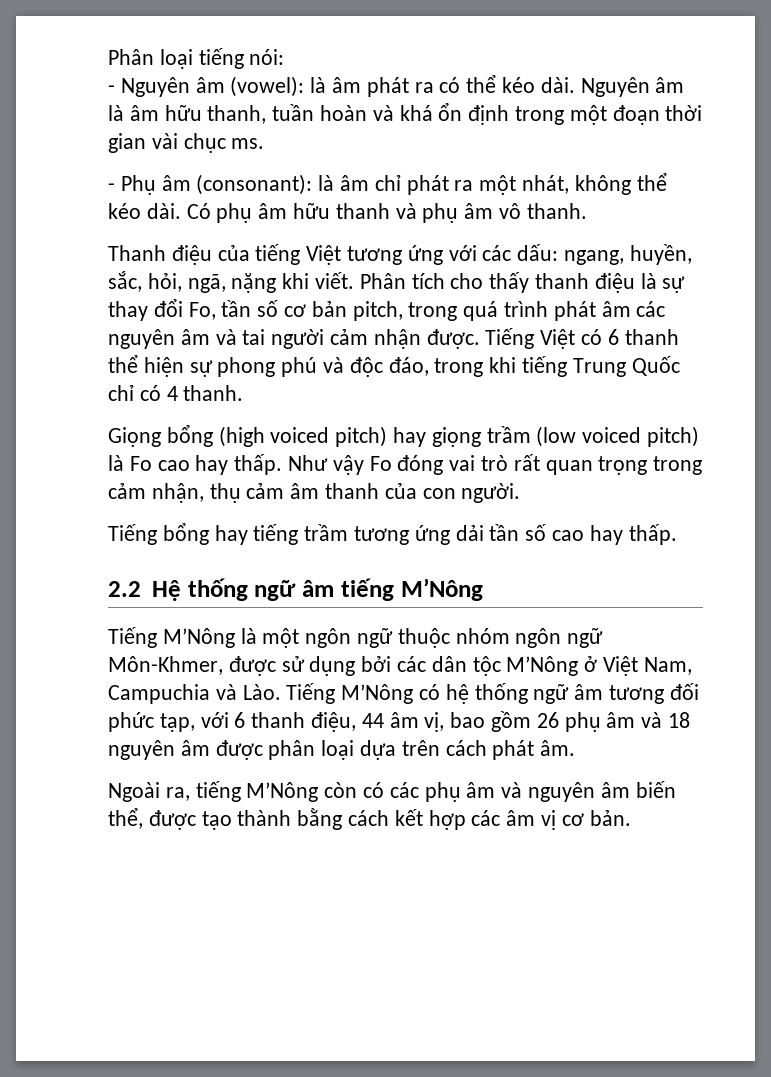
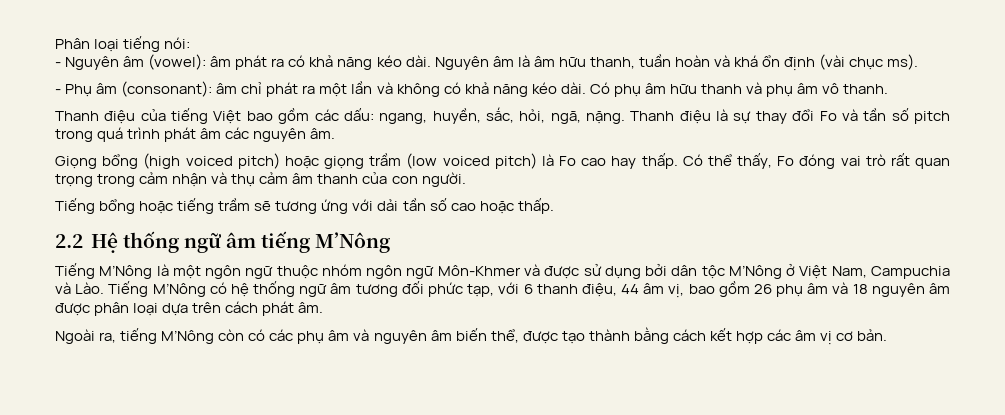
- - Nguyên âm (vowel): là âm phát ra có thể kéo dài.
+ - Nguyên âm (vowel): âm phát ra có khả năng kéo dài.
- Nguyên âm là âm hữu thanh, tuần hoàn và khá ổn định trong một đoạn thời gian vài chục ms.
+ Nguyên âm là âm hữu thanh, tuần hoàn và khá ổn định (vài chục ms).
- - Phụ âm (consonant): là âm chỉ phát ra một nhát, không thể kéo dài.
+ - Phụ âm (consonant): âm chỉ phát ra một lần và không có khả năng kéo dài.
- Thanh điệu của tiếng Việt tương ứng với các dấu: ngang, huyền, sắc, hỏi, ngã, nặng khi viết. Phân tích cho thấy thanh điệu là sự thay đổi Fο, tần số cơ bản pitch, trong quá trình phát âm các nguyên âm và tai người cảm nhận được. Tiếng Việt có 6 thanh thể hiện sự phong phú và độc đáo, trong khi tiếng Trung Quốc chỉ có 4 thanh.
+ Thanh điệu của tiếng Việt bao gồm các dấu: ngang, huyền, sắc, hỏi, ngã, nặng. Thanh điệu là sự thay đổi Fο và tần số pitch trong quá trình phát âm các nguyên âm.
- Giọng bổng (high voiced pitch) hay giọng trầm (low voiced pitch) là Fο cao hay thấp.
+ Giọng bổng (high voiced pitch) hoặc giọng trầm (low voiced pitch) là Fο cao hay thấp.
- Như vậy Fο đóng vai trò rất quan trọng trong cảm nhận, thụ cảm âm thanh của con người.
+ Có thể thấy, Fο đóng vai trò rất quan trọng trong cảm nhận và thụ cảm âm thanh của con người.
- Tiếng bổng hay tiếng trầm tương ứng dải tần số cao hay thấp.
+ Tiếng bổng hoặc tiếng trầm sẽ tương ứng với dải tần số cao hoặc thấp.
- Tiếng M’Nông là một ngôn ngữ thuộc nhóm ngôn ngữ Môn-Khmer, được sử dụng bởi các dân tộc M’Nông ở Việt Nam, Campuchia và Lào. Tiếng M’Nông có hệ thống ngữ âm tương đối phức tạp, với 6 thanh điệu, 44 âm vị, bao gồm 26 phụ âm và 18 nguyên âm được phân loại dựa trên cách phát âm.
+ Tiếng M’Nông là một ngôn ngữ thuộc nhóm ngôn ngữ Môn-Khmer và được sử dụng bởi dân tộc M’Nông ở Việt Nam, Campuchia và Lào. Tiếng M’Nông có hệ thống ngữ âm tương đối phức tạp, với 6 thanh điệu, 44 âm vị, bao gồm 26 phụ âm và 18 nguyên âm được phân loại dựa trên cách phát âm.

